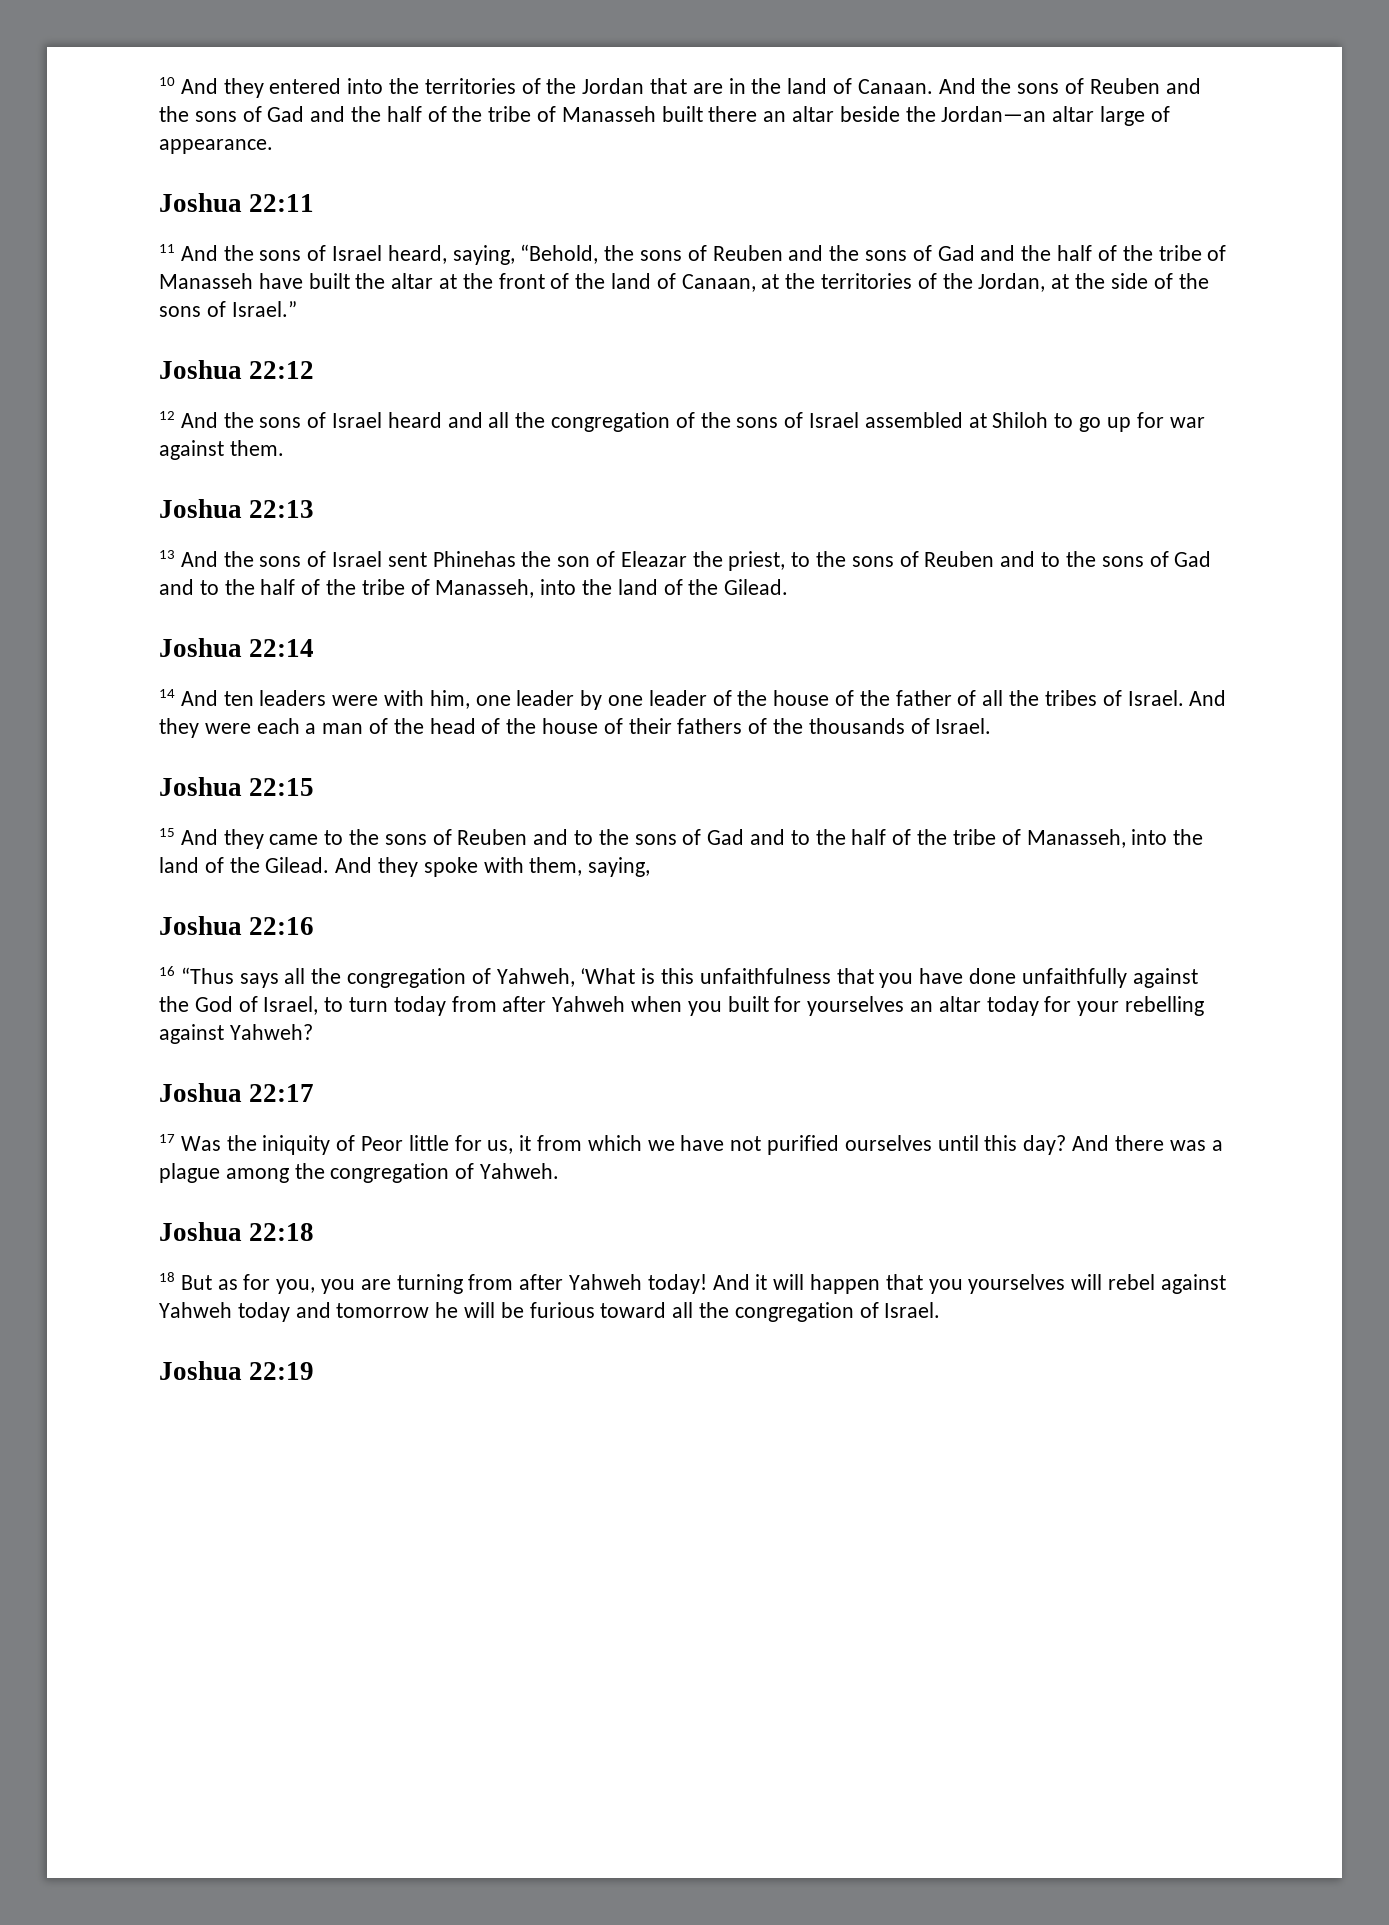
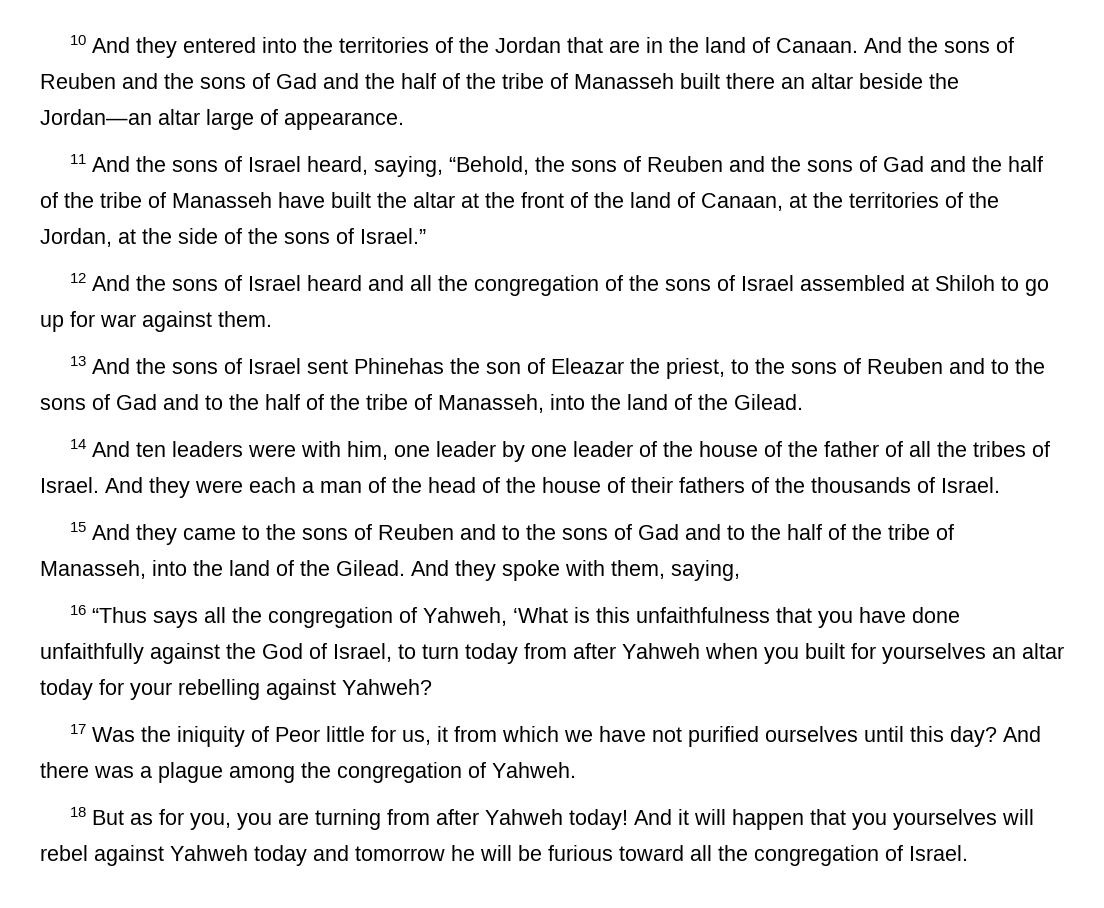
- Joshua 22:11
- Joshua 22:12
- Joshua 22:13
- Joshua 22:14
- Joshua 22:15
- Joshua 22:16
- Joshua 22:17
- Joshua 22:18
- Joshua 22:19

